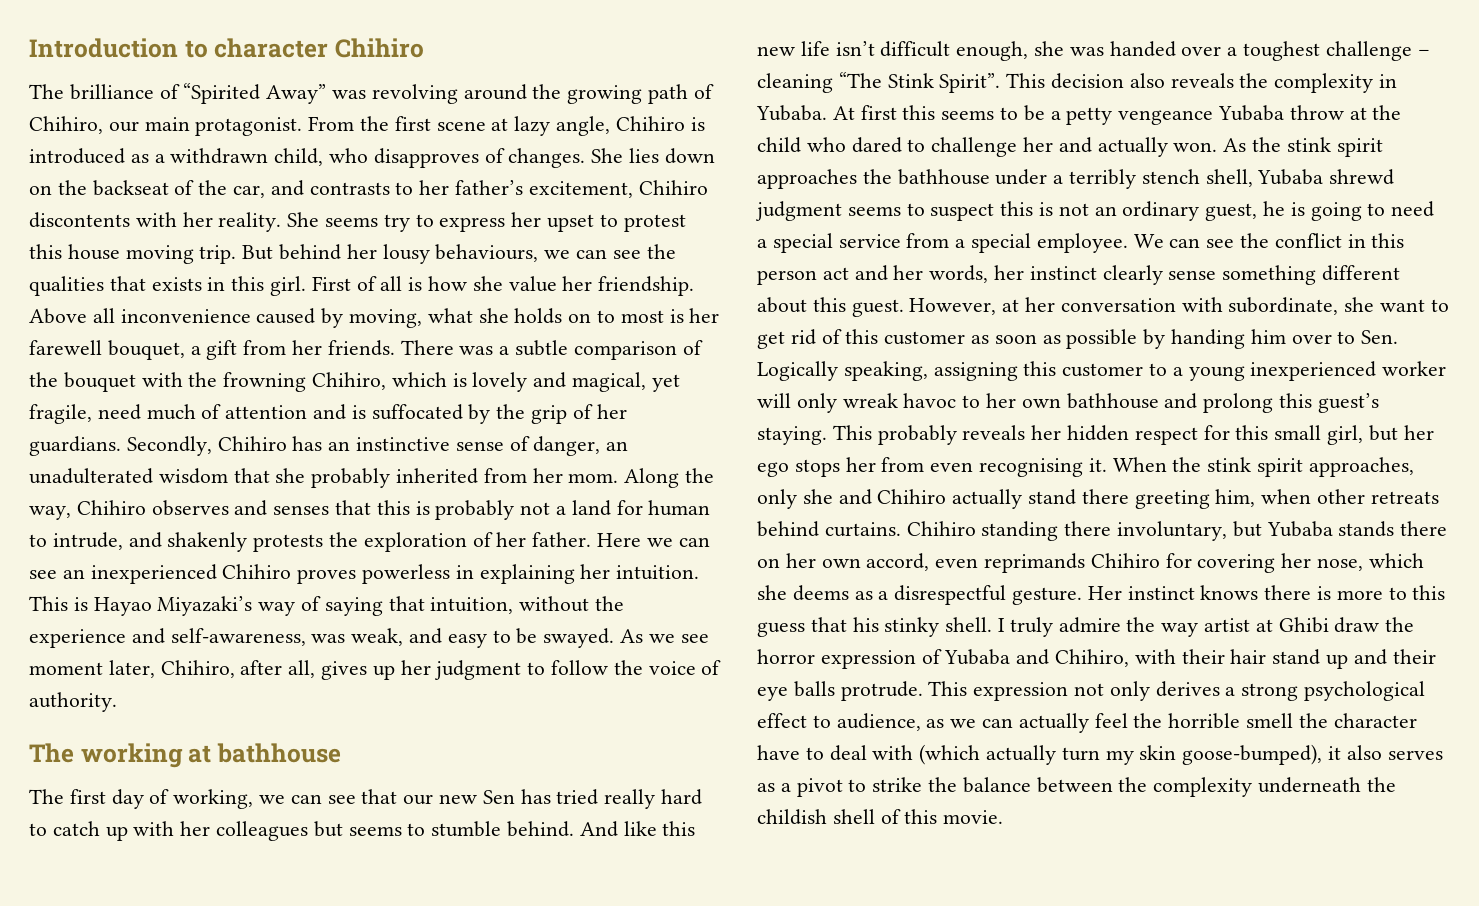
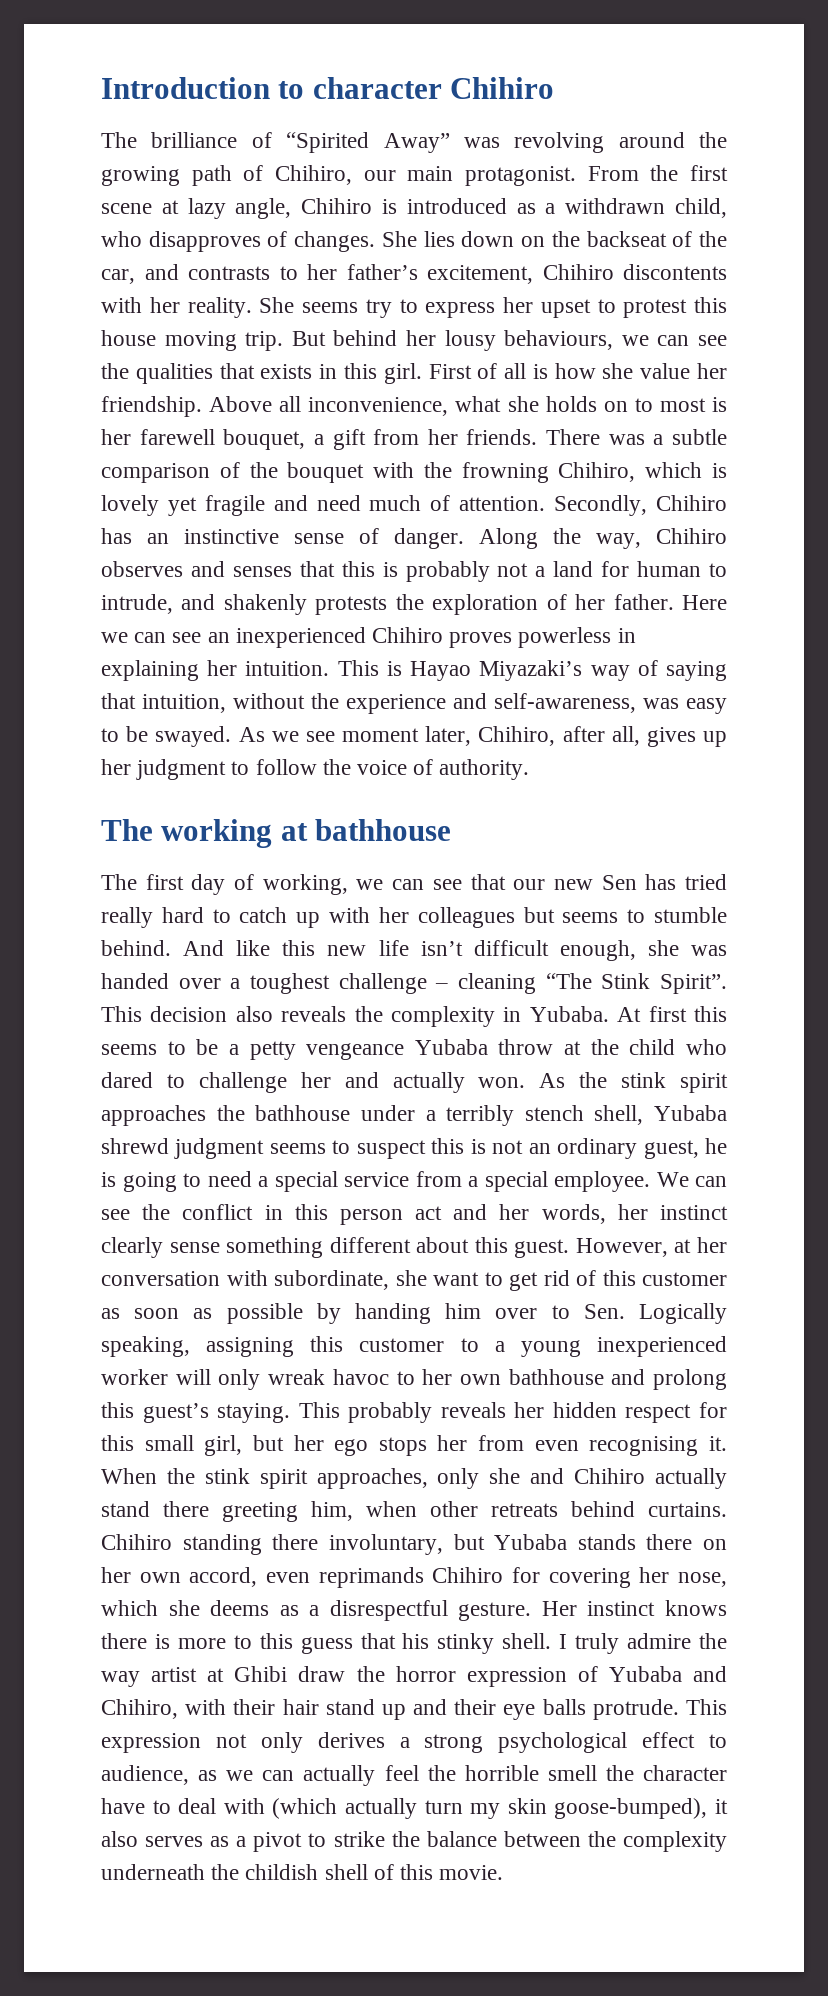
- Above all inconvenience caused by moving, what she holds on to most is her farewell bouquet, a gift from her friends.
+ Above all inconvenience, what she holds on to most is her farewell bouquet, a gift from her friends.
- There was a subtle comparison of the bouquet with the frowning Chihiro, which is lovely and magical, yet fragile, need much of attention and is suffocated by the grip of her guardians.
+ There was a subtle comparison of the bouquet with the frowning Chihiro, which is lovely yet fragile and need much of attention.
- Secondly, Chihiro has an instinctive sense of danger, an unadulterated wisdom that she probably inherited from her mom.
+ Secondly, Chihiro has an instinctive sense of danger.
- This is Hayao Miyazaki’s way of saying that intuition, without the experience and self-awareness, was weak, and easy to be swayed.
+ This is Hayao Miyazaki’s way of saying that intuition, without the experience and self-awareness, was easy to be swayed.

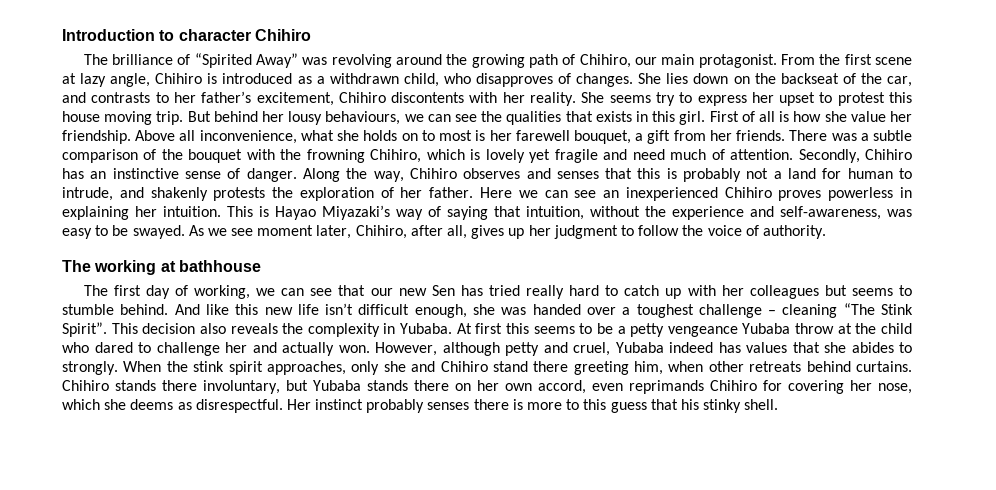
- As the stink spirit approaches the bathhouse under a terribly stench shell, Yubaba shrewd judgment seems to suspect this is not an ordinary guest, he is going to need a special service from a special employee. We can see the conflict in this person act and her words, her instinct clearly sense something different about this guest. However, at her conversation with subordinate, she want to get rid of this customer as soon as possible by handing him over to Sen. Logically speaking, assigning this customer to a young inexperienced worker will only wreak havoc to her own bathhouse and prolong this guest’s staying. This probably reveals her hidden respect for this small girl, but her ego stops her from even recognising it.
+ However, although petty and cruel, Yubaba indeed has values that she abides to strongly.
- When the stink spirit approaches, only she and Chihiro actually stand there greeting him, when other retreats behind curtains.
+ When the stink spirit approaches, only she and Chihiro stand there greeting him, when other retreats behind curtains.
- Chihiro standing there involuntary, but Yubaba stands there on her own accord, even reprimands Chihiro for covering her nose, which she deems as a disrespectful gesture. Her instinct knows there is more to this guess that his stinky shell. I truly admire the way artist at Ghibi draw the horror expression of Yubaba and Chihiro, with their hair stand up and their eye balls protrude. This expression not only derives a strong psychological effect to audience, as we can actually feel the horrible smell the character have to deal with (which actually turn my skin goose-bumped), it also serves as a pivot to strike the balance between the complexity underneath the childish shell of this movie.
+ Chihiro stands there involuntary, but Yubaba stands there on her own accord, even reprimands Chihiro for covering her nose, which she deems as disrespectful. Her instinct probably senses there is more to this guess that his stinky shell.

